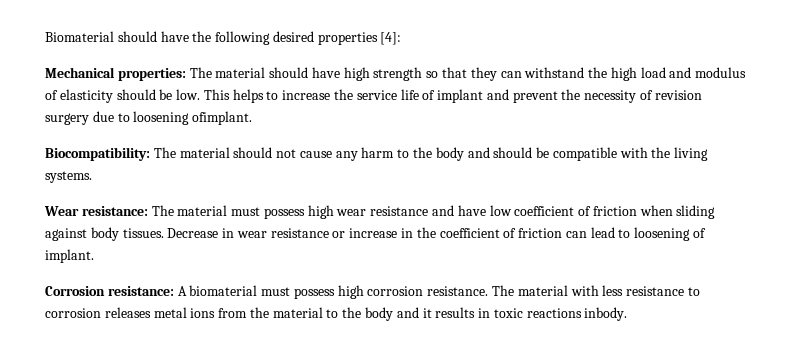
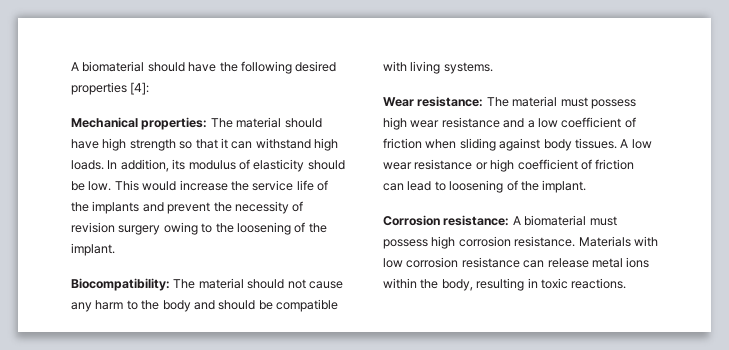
- Biomaterial should have the following desired properties [4]:
+ A biomaterial should have the following desired properties [4]:
- Mechanical properties: The material should have high strength so that they can withstand the high load and modulus of elasticity should be low.
+ Mechanical properties: The material should have high strength so that it can withstand high loads. In addition, its modulus of elasticity should be low.
- This helps to increase the service life of implant and prevent the necessity of revision surgery due to loosening ofimplant.
+ This would increase the service life of the implants and prevent the necessity of revision surgery owing to the loosening of the implant.
- Biocompatibility: The material should not cause any harm to the body and should be compatible with the living systems.
+ Biocompatibility: The material should not cause any harm to the body and should be compatible with living systems.
- Wear resistance: The material must possess high wear resistance and have low coefficient of friction when sliding against body tissues.
+ Wear resistance: The material must possess high wear resistance and a low coefficient of friction when sliding against body tissues.
- Decrease in wear resistance or increase in the coefficient of friction can lead to loosening of implant.
+ A low wear resistance or high coefficient of friction can lead to loosening of the implant.
- The material with less resistance to corrosion releases metal ions from the material to the body and it results in toxic reactions inbody.
+ Materials with low corrosion resistance can release metal ions within the body, resulting in toxic reactions.

